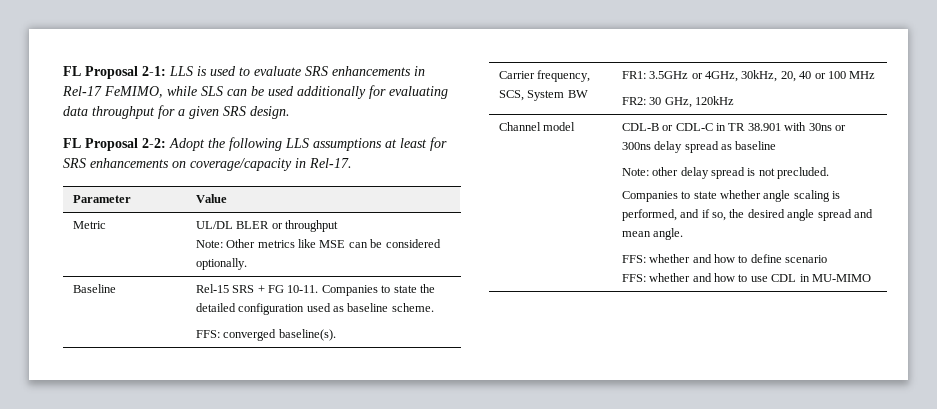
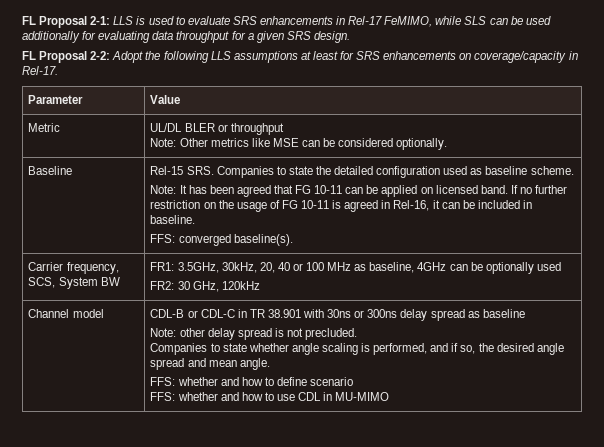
- Rel-15 SRS + FG 10-11. Companies to state the detailed configuration used as baseline scheme.
+ Rel-15 SRS. Companies to state the detailed configuration used as baseline scheme.
+ Note: It has been agreed that FG 10-11 can be applied on licensed band. If no further restriction on the usage of FG 10-11 is agreed in Rel-16, it can be included in baseline.
- Carrier frequency, SCS, System BW | FR1: 3.5GHz or 4GHz, 30kHz, 20, 40 or 100 MHz
+ Carrier frequency, SCS, System BW | FR1: 3.5GHz, 30kHz, 20, 40 or 100 MHz as baseline, 4GHz can be optionally used

